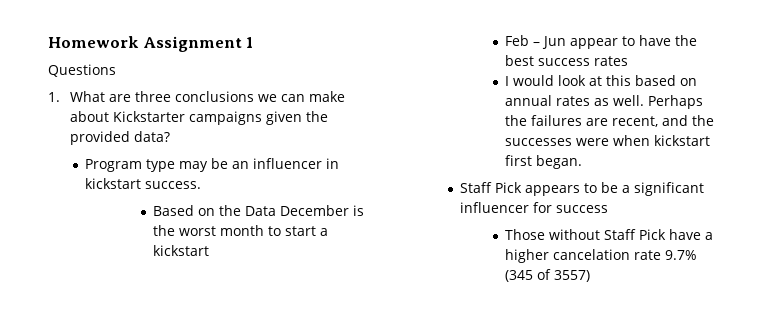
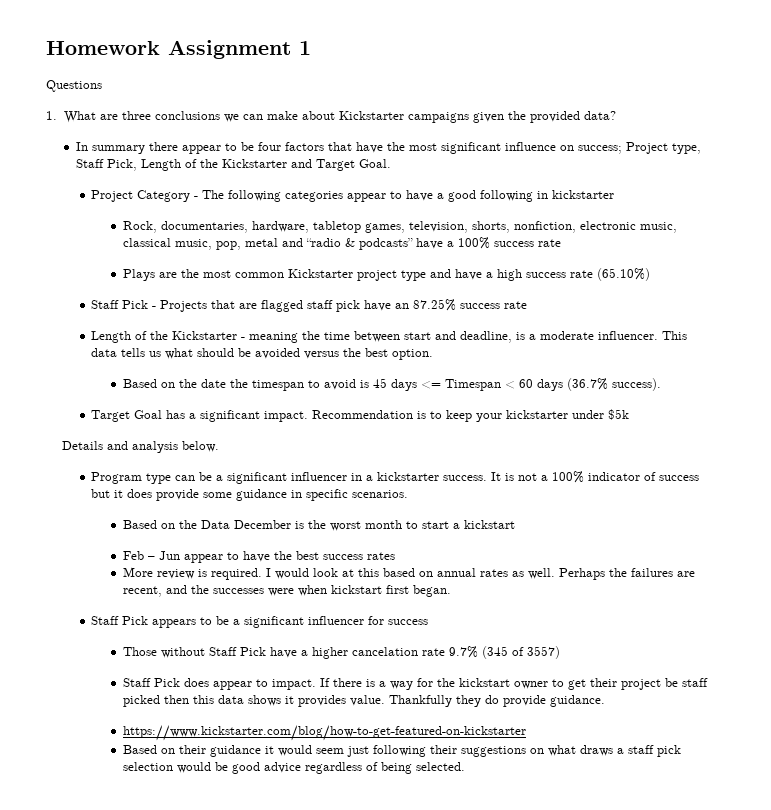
- Program type may be an influencer in kickstart success.
+ In summary there appear to be four factors that have the most significant influence on success; Project type, Staff Pick, Length of the Kickstarter and Target Goal.
+ Project Category - The following categories appear to have a good following in kickstarter
+ Rock, documentaries, hardware, tabletop games, television, shorts, nonfiction, electronic music, classical music, pop, metal and “radio & podcasts” have a 100% success rate
+ Plays are the most common Kickstarter project type and have a high success rate (65.10%)
+ Staff Pick - Projects that are flagged staff pick have an 87.25% success rate
+ Length of the Kickstarter - meaning the time between start and deadline, is a moderate influencer. This data tells us what should be avoided versus the best option.
+ Based on the date the timespan to avoid is 45 days <= Timespan < 60 days (36.7% success).
+ Target Goal has a significant impact. Recommendation is to keep your kickstarter under $5k
+ Details and analysis below.
+ Program type can be a significant influencer in a kickstarter success. It is not a 100% indicator of success but it does provide some guidance in specific scenarios.
+ More review is required.
+ Staff Pick does appear to impact. If there is a way for the kickstart owner to get their project be staff picked then this data shows it provides value. Thankfully they do provide guidance.
+ https://www.kickstarter.com/blog/how-to-get-featured-on-kickstarter
+ Based on their guidance it would seem just following their suggestions on what draws a staff pick selection would be good advice regardless of being selected.

